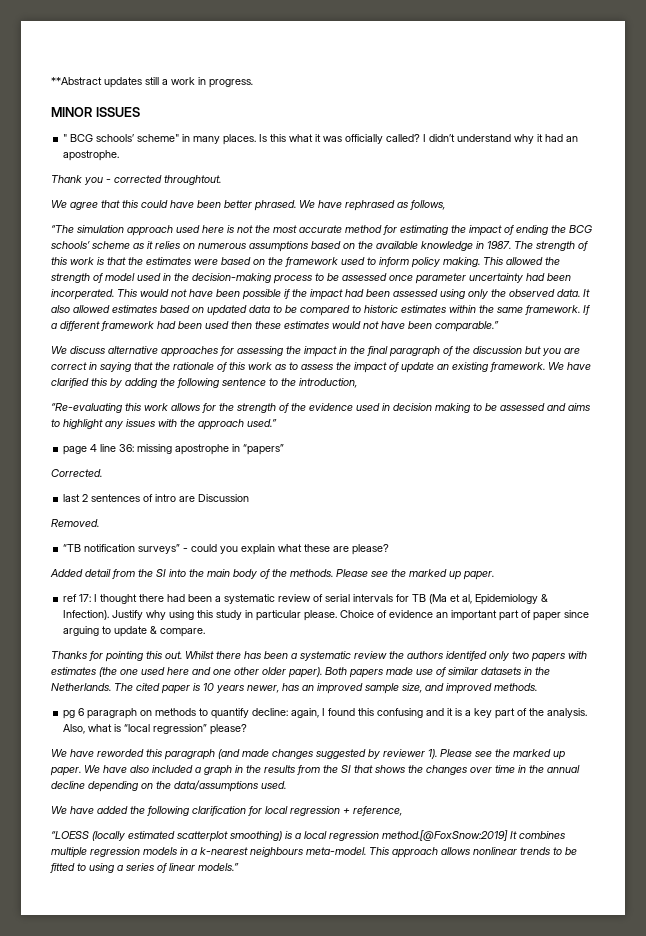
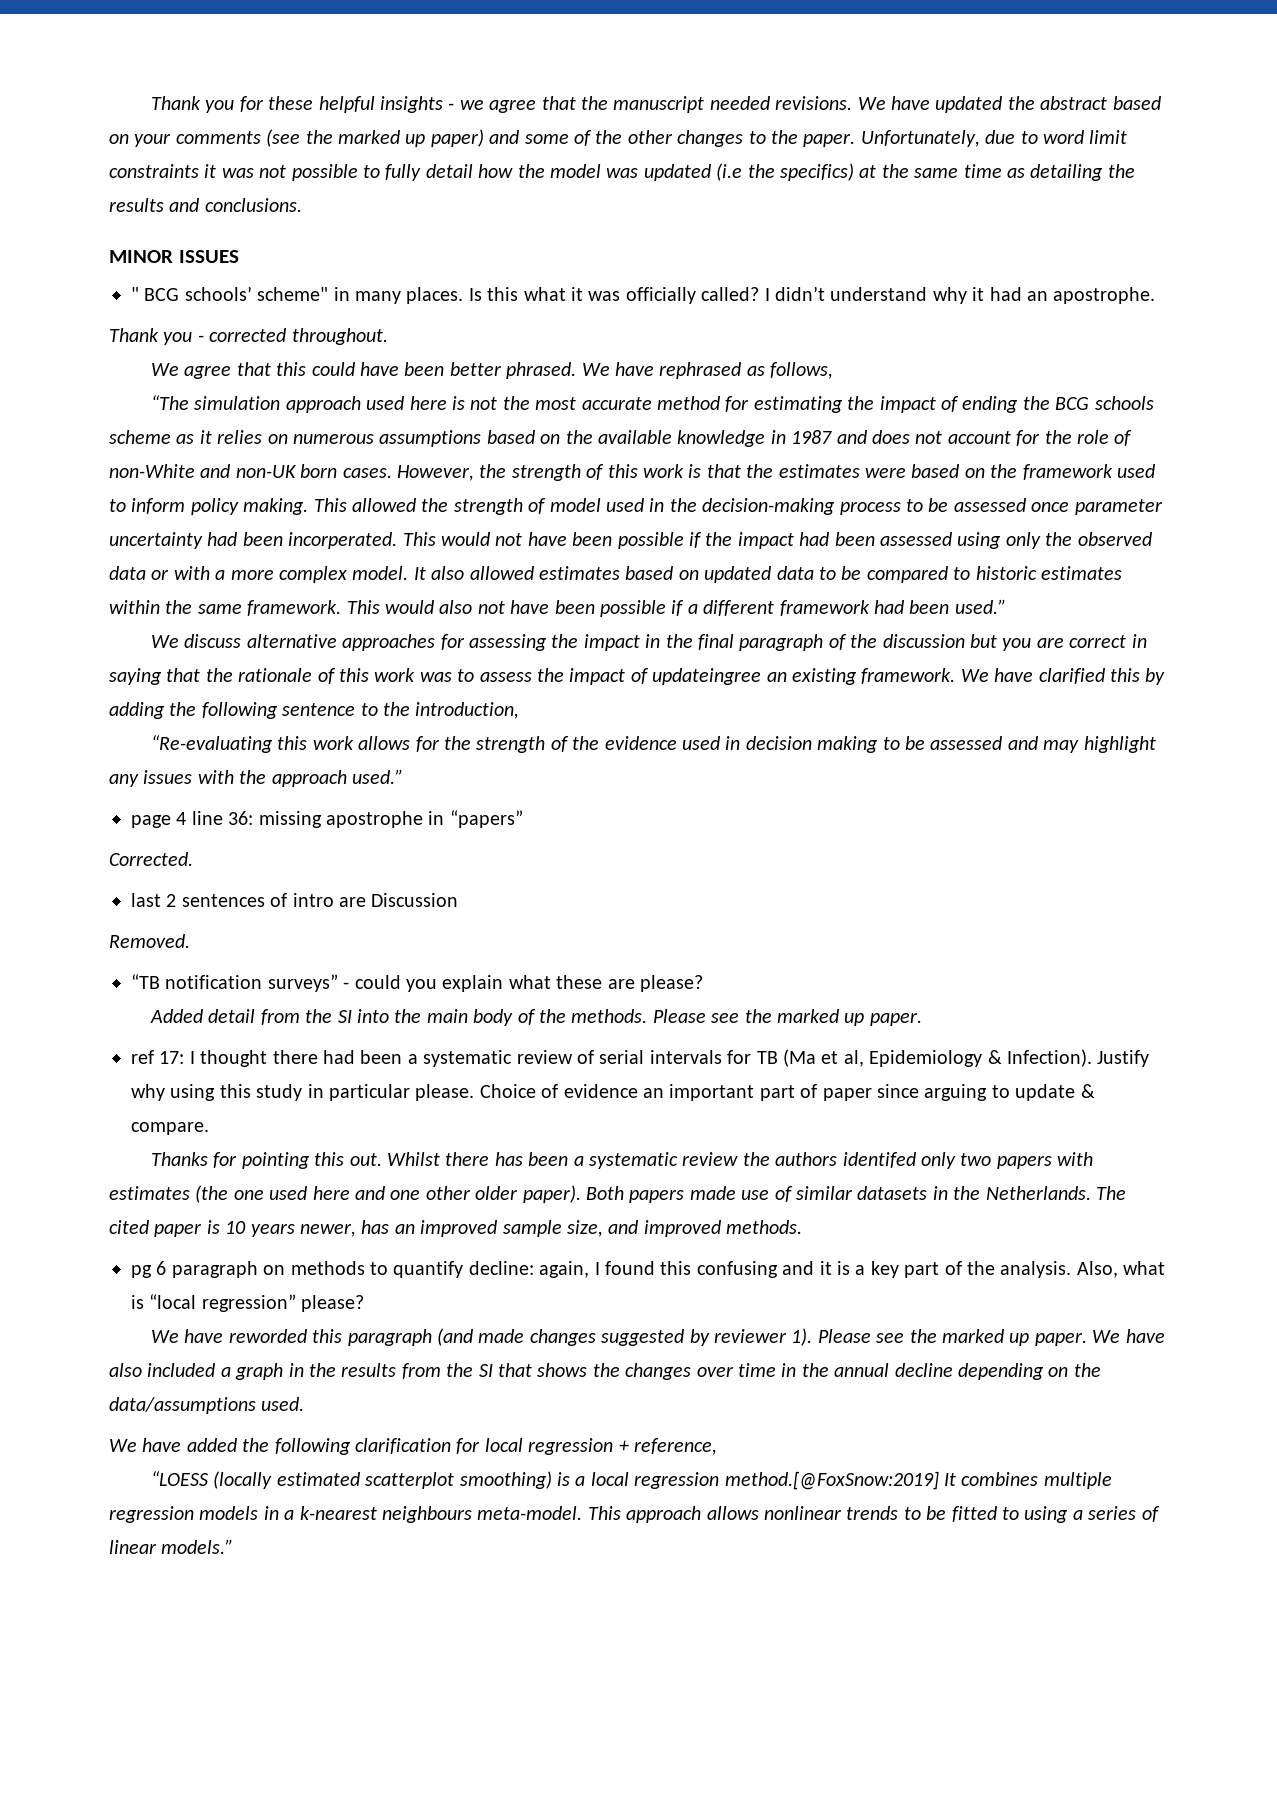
- **Abstract updates still a work in progress.
+ Thank you for these helpful insights - we agree that the manuscript needed revisions. We have updated the abstract based on your comments (see the marked up paper) and some of the other changes to the paper. Unfortunately, due to word limit constraints it was not possible to fully detail how the model was updated (i.e the specifics) at the same time as detailing the results and conclusions.
- Thank you - corrected throughtout.
+ Thank you - corrected throughout.
- “The simulation approach used here is not the most accurate method for estimating the impact of ending the BCG schools’ scheme as it relies on numerous assumptions based on the available knowledge in 1987. The strength of this work is that the estimates were based on the framework used to inform policy making.
+ “The simulation approach used here is not the most accurate method for estimating the impact of ending the BCG schools scheme as it relies on numerous assumptions based on the available knowledge in 1987 and does not account for the role of non-White and non-UK born cases. However, the strength of this work is that the estimates were based on the framework used to inform policy making.
- This would not have been possible if the impact had been assessed using only the observed data.
+ This would not have been possible if the impact had been assessed using only the observed data or with a more complex model.
- If a different framework had been used then these estimates would not have been comparable.”
+ This would also not have been possible if a different framework had been used.”
- We discuss alternative approaches for assessing the impact in the final paragraph of the discussion but you are correct in saying that the rationale of this work as to assess the impact of update an existing framework.
+ We discuss alternative approaches for assessing the impact in the final paragraph of the discussion but you are correct in saying that the rationale of this work was to assess the impact of updateingree an existing framework.
- “Re-evaluating this work allows for the strength of the evidence used in decision making to be assessed and aims to highlight any issues with the approach used.”
+ “Re-evaluating this work allows for the strength of the evidence used in decision making to be assessed and may highlight any issues with the approach used.”

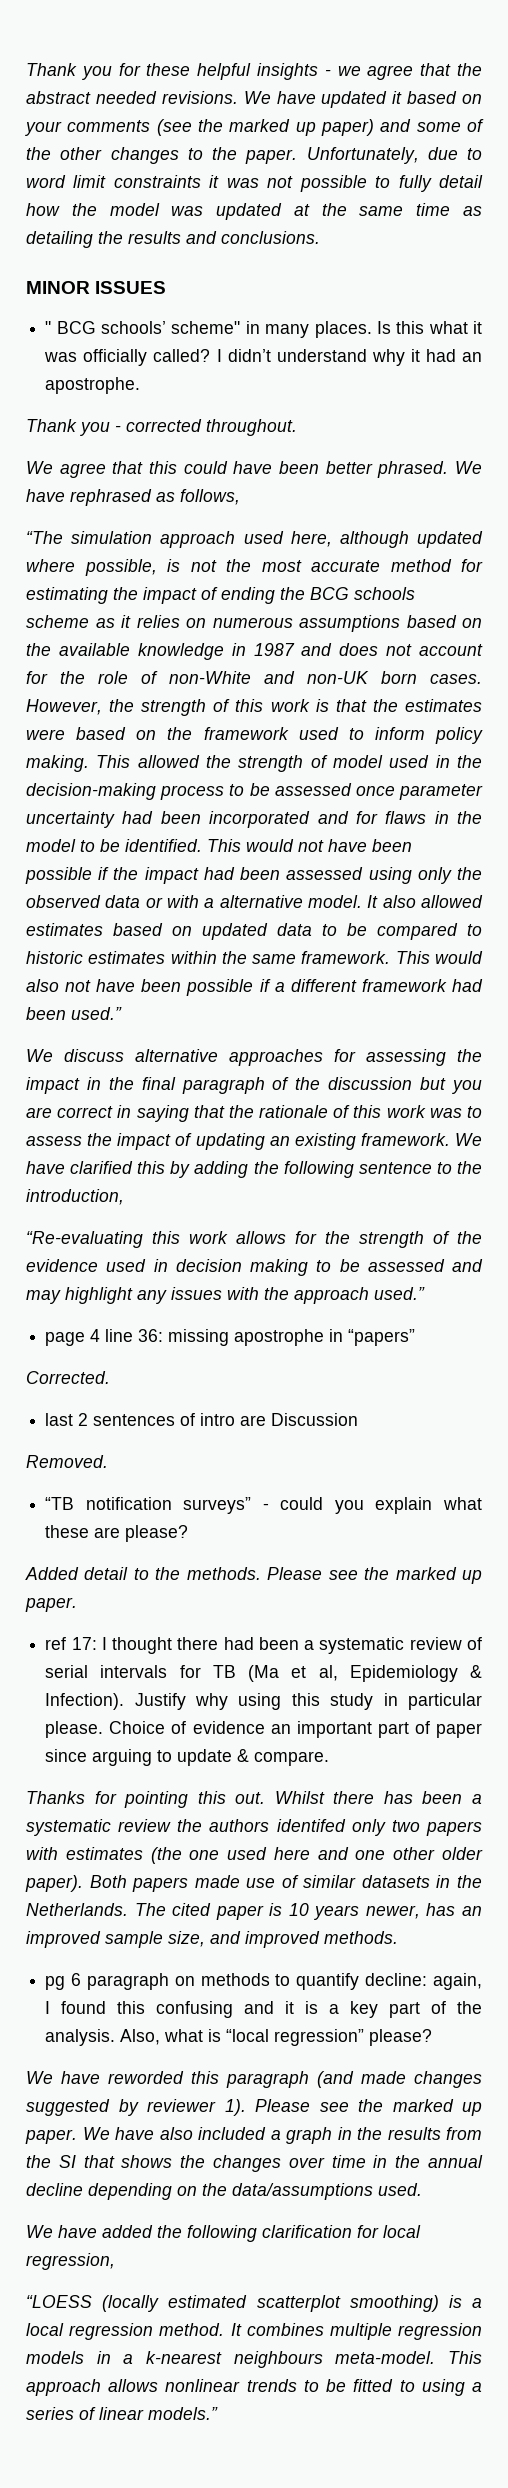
- Thank you for these helpful insights - we agree that the manuscript needed revisions.
+ Thank you for these helpful insights - we agree that the abstract needed revisions.
- We have updated the abstract based on your comments (see the marked up paper) and some of the other changes to the paper.
+ We have updated it based on your comments (see the marked up paper) and some of the other changes to the paper.
- Unfortunately, due to word limit constraints it was not possible to fully detail how the model was updated (i.e the specifics) at the same time as detailing the results and conclusions.
+ Unfortunately, due to word limit constraints it was not possible to fully detail how the model was updated at the same time as detailing the results and conclusions.
- “The simulation approach used here is not the most accurate method for estimating the impact of ending the BCG schools scheme as it relies on numerous assumptions based on the available knowledge in 1987 and does not account for the role of non-White and non-UK born cases.
+ “The simulation approach used here, although updated where possible, is not the most accurate method for estimating the impact of ending the BCG schools scheme as it relies on numerous assumptions based on the available knowledge in 1987 and does not account for the role of non-White and non-UK born cases.
- This allowed the strength of model used in the decision-making process to be assessed once parameter uncertainty had been incorperated.
+ This allowed the strength of model used in the decision-making process to be assessed once parameter uncertainty had been incorporated and for flaws in the model to be identified.
- This would not have been possible if the impact had been assessed using only the observed data or with a more complex model.
+ This would not have been possible if the impact had been assessed using only the observed data or with a alternative model.
- We discuss alternative approaches for assessing the impact in the final paragraph of the discussion but you are correct in saying that the rationale of this work was to assess the impact of updateingree an existing framework.
+ We discuss alternative approaches for assessing the impact in the final paragraph of the discussion but you are correct in saying that the rationale of this work was to assess the impact of updating an existing framework.
- Added detail from the SI into the main body of the methods.
+ Added detail to the methods.
- We have added the following clarification for local regression + reference,
+ We have added the following clarification for local regression,
- “LOESS (locally estimated scatterplot smoothing) is a local regression method.[@FoxSnow:2019] It combines multiple regression models in a k-nearest neighbours meta-model.
+ “LOESS (locally estimated scatterplot smoothing) is a local regression method. It combines multiple regression models in a k-nearest neighbours meta-model.

